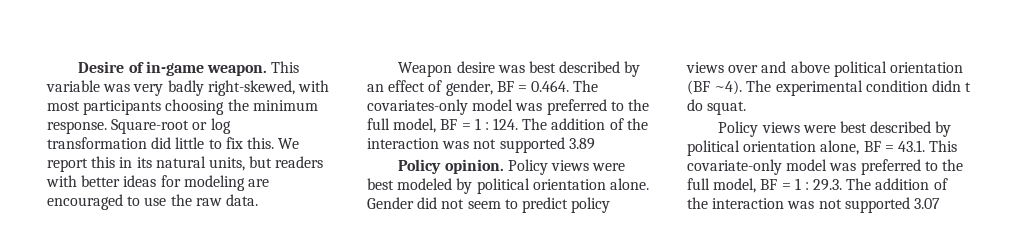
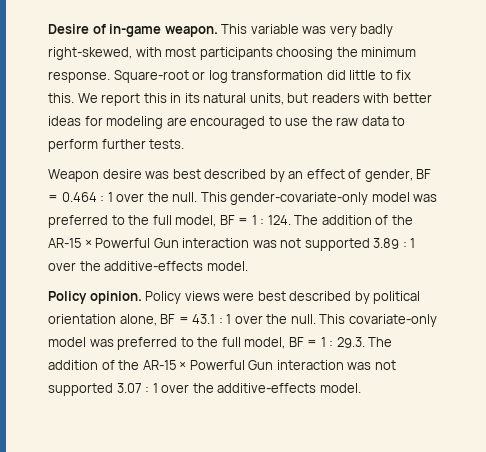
- We report this in its natural units, but readers with better ideas for modeling are encouraged to use the raw data.
+ We report this in its natural units, but readers with better ideas for modeling are encouraged to use the raw data to perform further tests.
- Weapon desire was best described by an effect of gender, BF = 0.464. The covariates-only model was preferred to the full model, BF = 1 : 124. The addition of the interaction was not supported 3.89
+ Weapon desire was best described by an effect of gender, BF = 0.464 : 1 over the null. This gender-covariate-only model was preferred to the full model, BF = 1 : 124. The addition of the AR-15 × Powerful Gun interaction was not supported 3.89 : 1 over the additive-effects model.
- Policy views were best modeled by political orientation alone. Gender did not seem to predict policy views over and above political orientation (BF ~4). The experimental condition didn t do squat.
- Policy views were best described by political orientation alone, BF = 43.1. This covariate-only model was preferred to the full model, BF = 1 : 29.3. The addition of the interaction was not supported 3.07
+ Policy views were best described by political orientation alone, BF = 43.1 : 1 over the null. This covariate-only model was preferred to the full model, BF = 1 : 29.3. The addition of the AR-15 × Powerful Gun interaction was not supported 3.07 : 1 over the additive-effects model.

